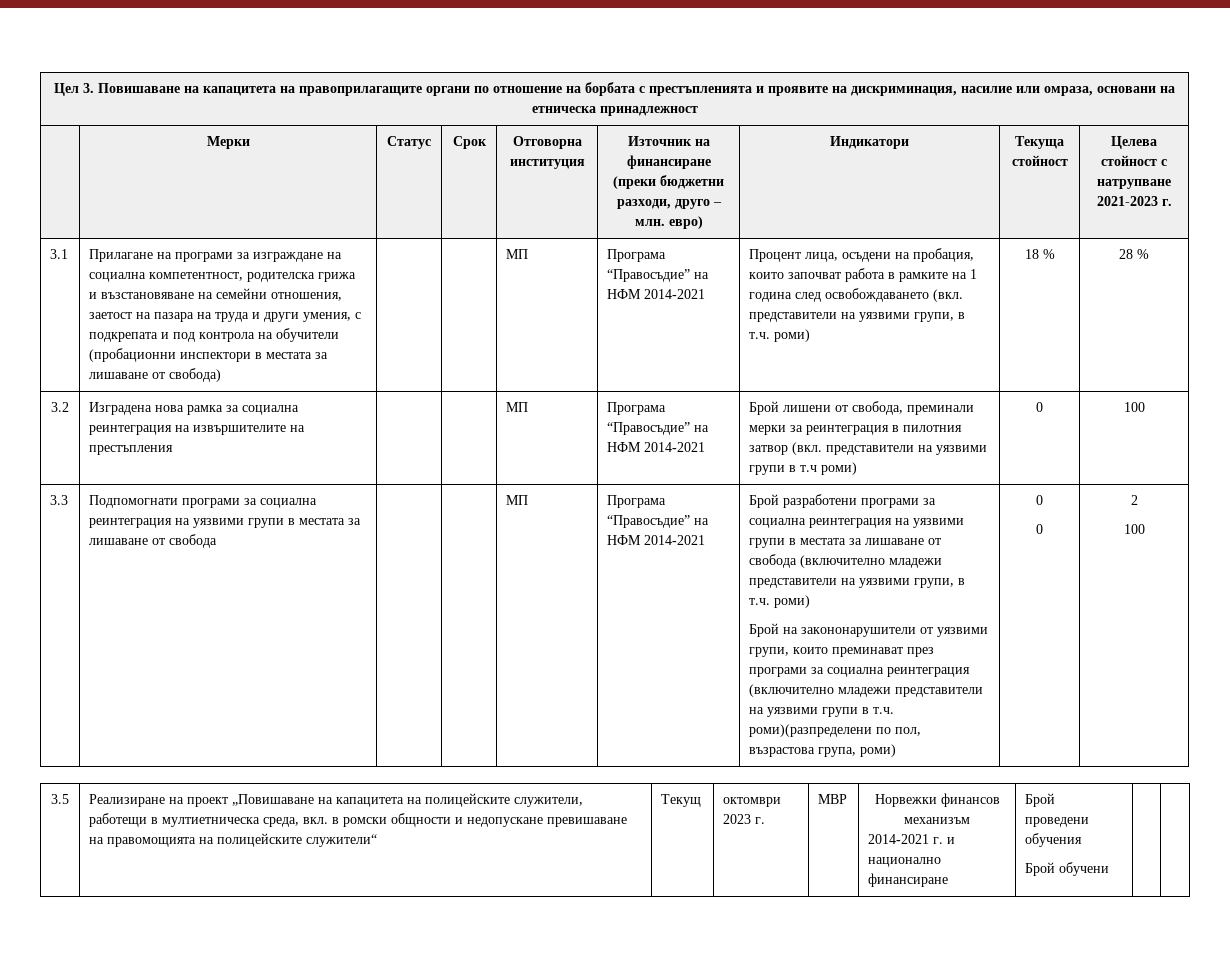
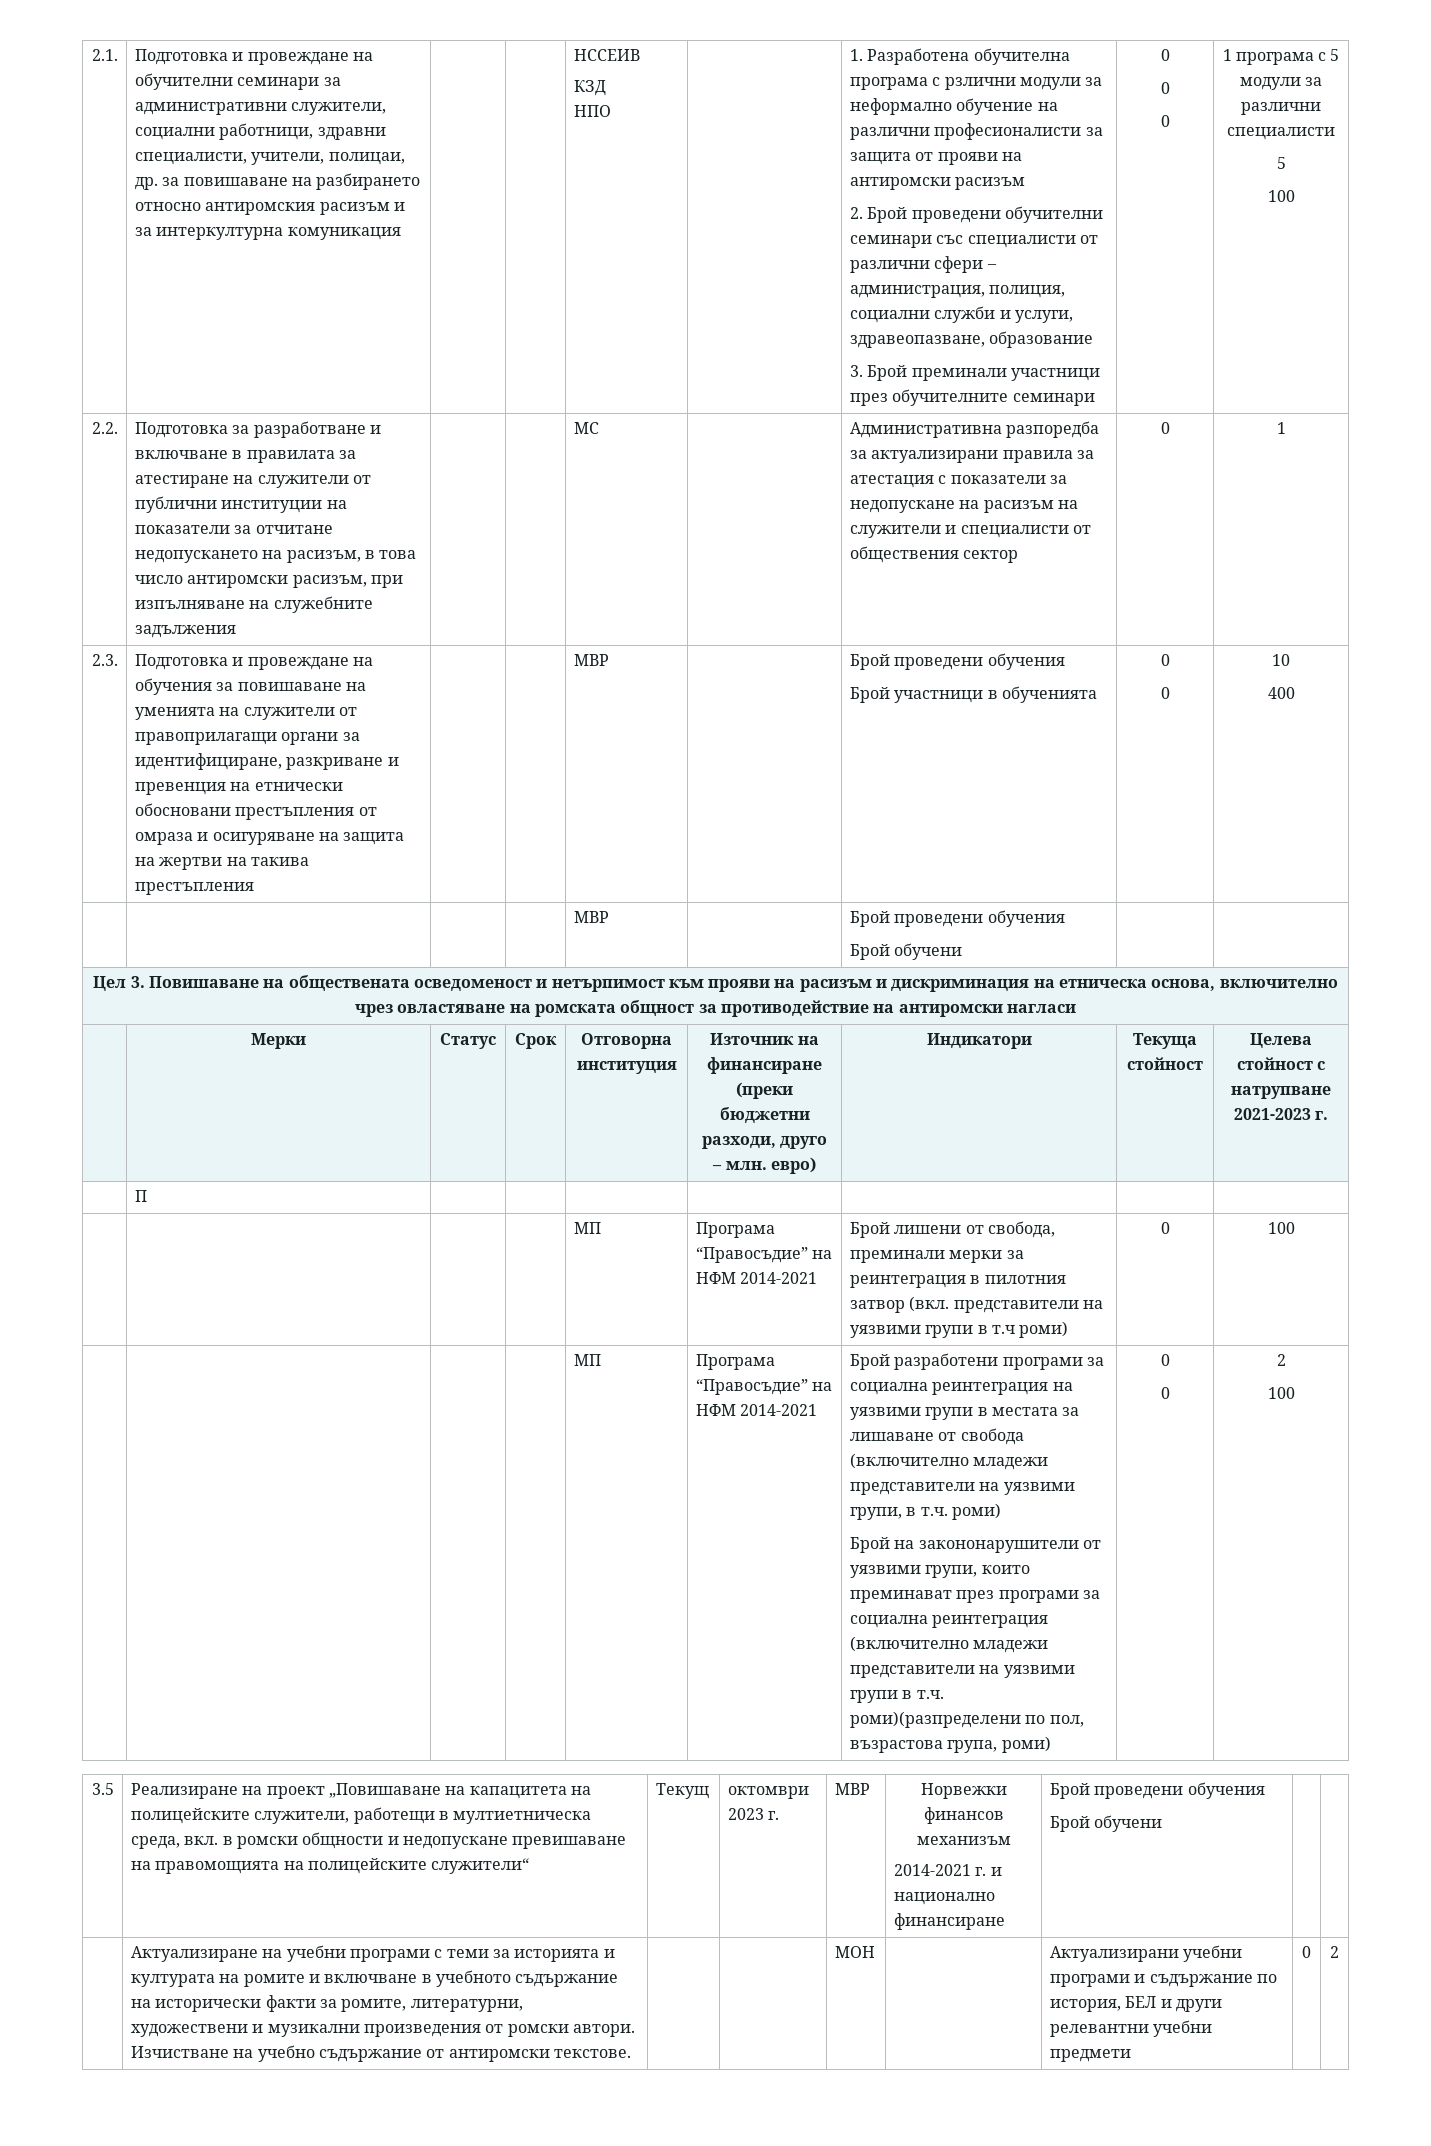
- Цел 3. Повишаване на капацитета на правоприлагащите органи по отношение на борбата с престъпленията и проявите на дискриминация, насилие или омраза, основани на етническа принадлежност
+ 2.1. | Подготовка и провеждане на обучителни семинари за административни служители, социални работници, здравни специалисти, учители, полицаи, др. за повишаване на разбирането относно антиромския расизъм и за интеркултурна комуникация | | | НССЕИВ
+ КЗД
+ НПО | | 1. Разработена обучителна програма с рзлични модули за неформално обучение на различни професионалисти за защита от прояви на антиромски расизъм
+ 2. Брой проведени обучителни семинари със специалисти от различни сфери – администрация, полиция, социални служби и услуги, здравеопазване, образование
+ 3. Брой преминали участници през обучителните семинари | 0
+ 0
+ 0 | 1 програма с 5 модули за различни специалисти
+ 5
+ 100
+ 2.2. | Подготовка за разработване и включване в правилата за атестиране на служители от публични институции на показатели за отчитане недопускането на расизъм, в това число антиромски расизъм, при изпълняване на служебните задължения | | | МС | | Административна разпоредба за актуализирани правила за атестация с показатели за недопускане на расизъм на служители и специалисти от обществения сектор | 0 | 1
+ 2.3. | Подготовка и провеждане на обучения за повишаване на уменията на служители от правоприлагащи органи за идентифициране, разкриване и превенция на етнически обосновани престъпления от омраза и осигуряване на защита на жертви на такива престъпления | | | МВР | | Брой проведени обучения
+ Брой участници в обученията | 0
+ 0 | 10
+ 400
+ | | | | МВР | | Брой проведени обучения
+ Брой обучени | |
+ Цел 3. Повишаване на обществената осведоменост и нетърпимост към прояви на расизъм и дискриминация на етническа основа, включително чрез овластяване на ромската общност за противодействие на антиромски нагласи
- 3.1 | Прилагане на програми за изграждане на социална компетентност, родителска грижа и възстановяване на семейни отношения, заетост на пазара на труда и други умения, с подкрепата и под контрола на обучители (пробационни инспектори в местата за лишаване от свобода) | | | МП | Програма “Правосъдие” на НФМ 2014-2021 | Процент лица, осъдени на пробация, които започват работа в рамките на 1 година след освобождаването (вкл. представители на уязвими групи, в т.ч. роми) | 18 % | 28 %
- 3.2 | Изградена нова рамка за социална реинтеграция на извършителите на престъпления | | | МП | Програма “Правосъдие” на НФМ 2014-2021 | Брой лишени от свобода, преминали мерки за реинтеграция в пилотния затвор (вкл. представители на уязвими групи в т.ч роми) | 0 | 100
+ П | | | | | | |
+ | | | | МП | Програма “Правосъдие” на НФМ 2014-2021 | Брой лишени от свобода, преминали мерки за реинтеграция в пилотния затвор (вкл. представители на уязвими групи в т.ч роми) | 0 | 100
- 3.3 | Подпомогнати програми за социална реинтеграция на уязвими групи в местата за лишаване от свобода
+ Актуализиране на учебни програми с теми за историята и културата на ромите и включване в учебното съдържание на исторически факти за ромите, литературни, художествени и музикални произведения от ромски автори. Изчистване на учебно съдържание от антиромски текстове. | | | МОН | | Актуализирани учебни програми и съдържание по история, БЕЛ и други релевантни учебни предмети | 0 | 2

